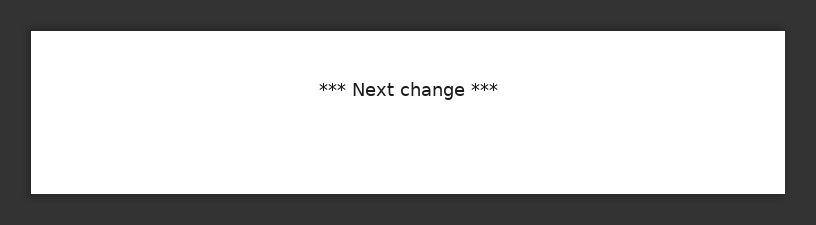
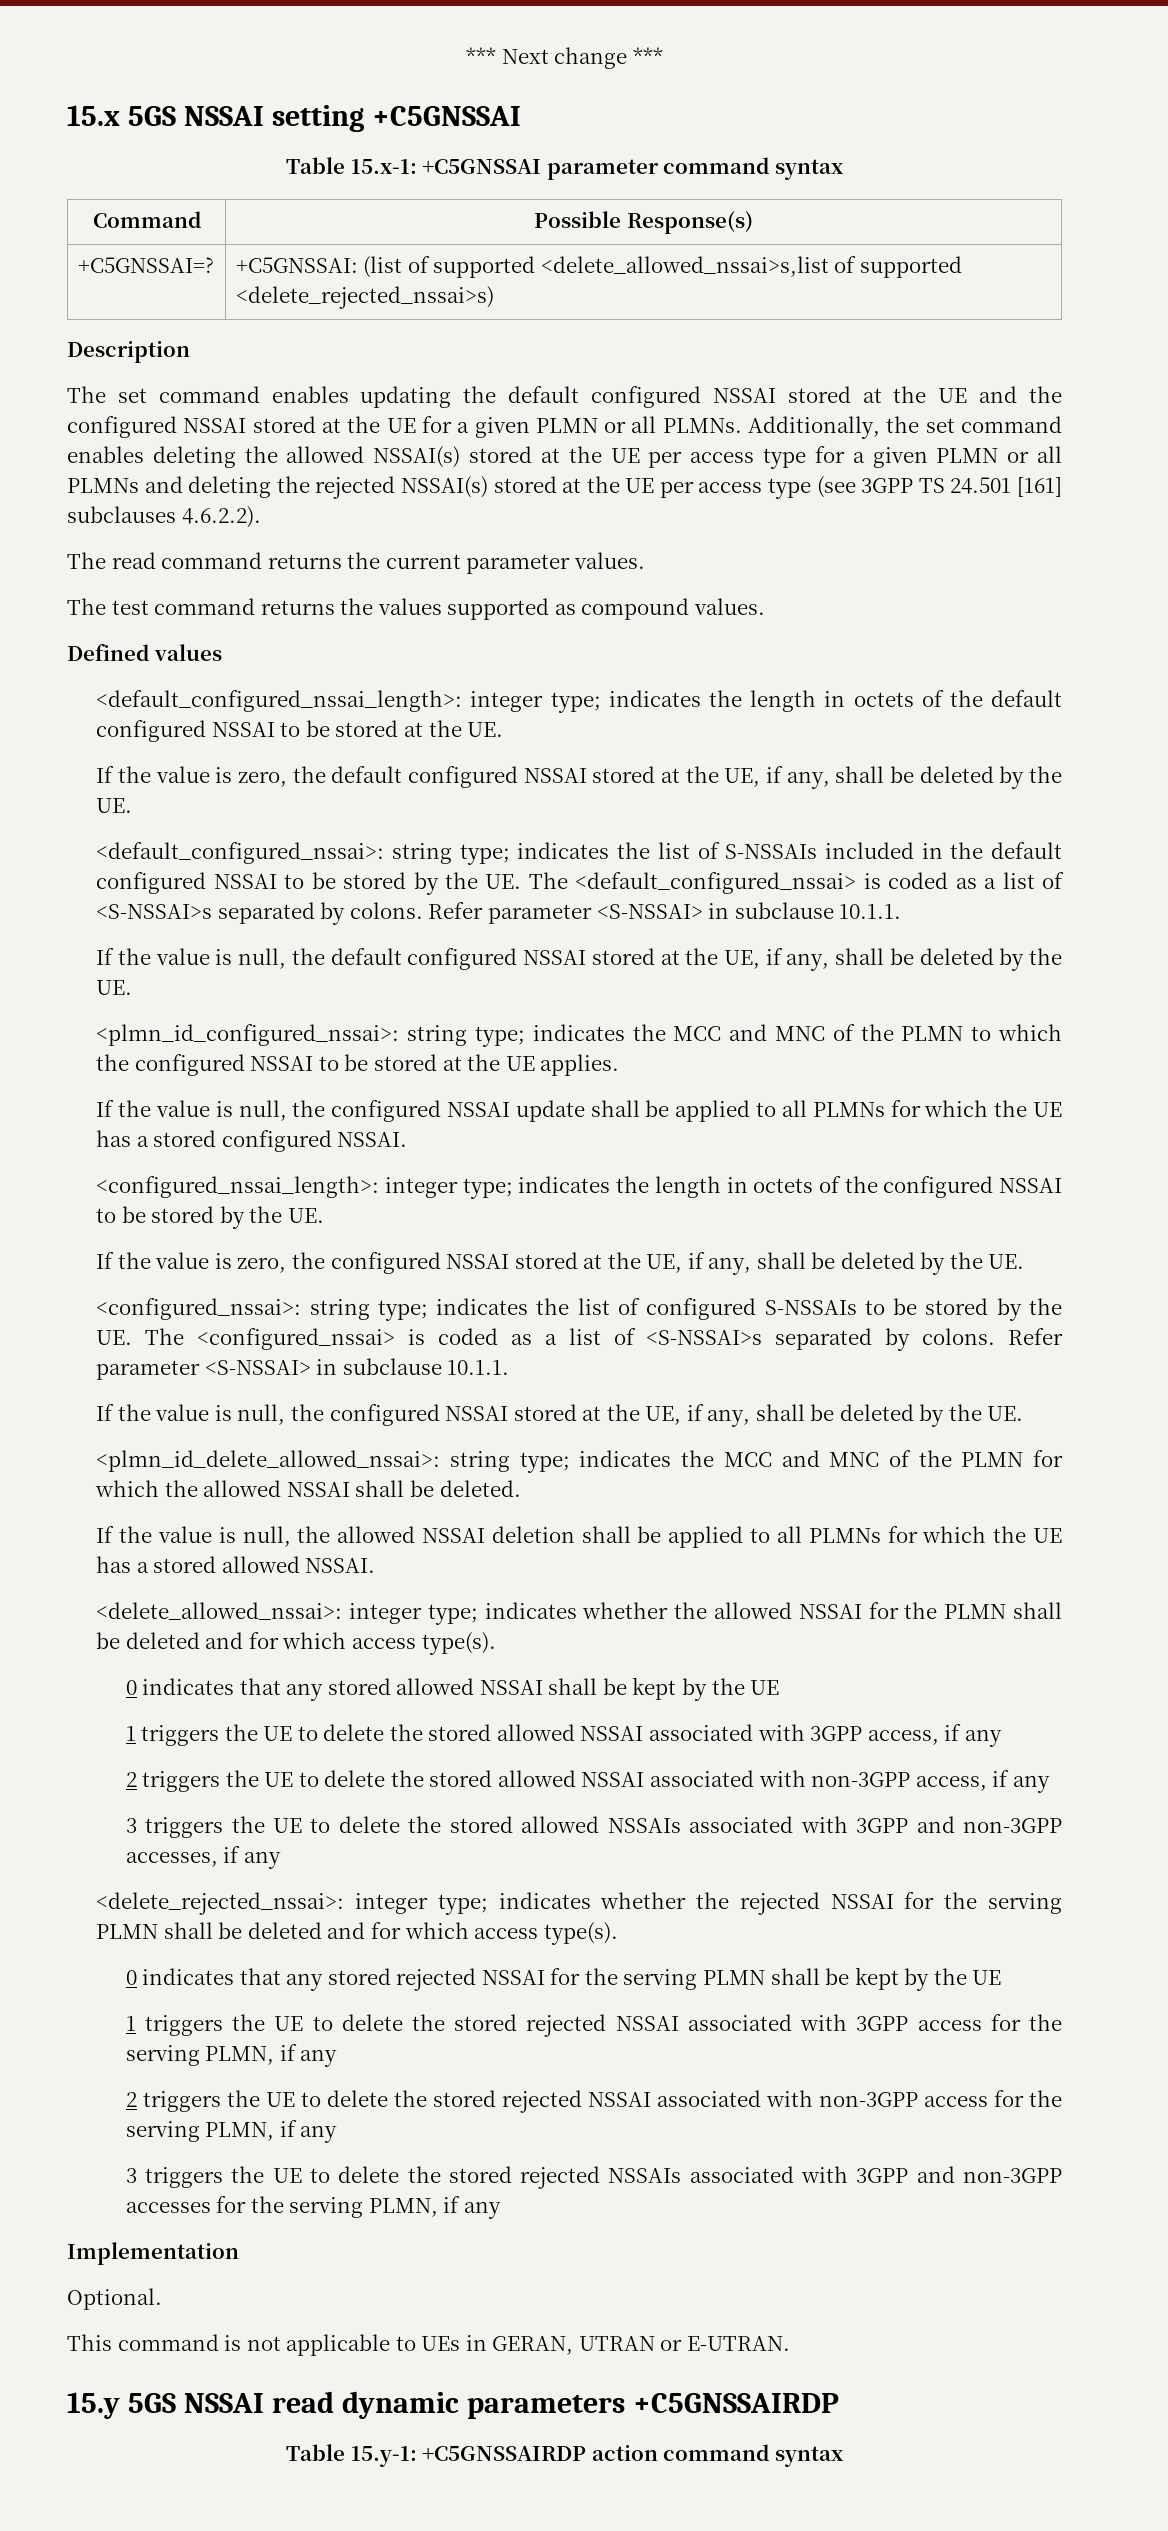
+ 15.x 5GS NSSAI setting +C5GNSSAI
+ Table 15.x-1: +C5GNSSAI parameter command syntax
+ Command | Possible Response(s)
+ +C5GNSSAI=? | +C5GNSSAI: (list of supported <delete_allowed_nssai>s,list of supported <delete_rejected_nssai>s)
+ Description
+ The set command enables updating the default configured NSSAI stored at the UE and the configured NSSAI stored at the UE for a given PLMN or all PLMNs. Additionally, the set command enables deleting the allowed NSSAI(s) stored at the UE per access type for a given PLMN or all PLMNs and deleting the rejected NSSAI(s) stored at the UE per access type (see 3GPP TS 24.501 [161] subclauses 4.6.2.2).
+ The read command returns the current parameter values.
+ The test command returns the values supported as compound values.
+ Defined values
+ <default_configured_nssai_length>: integer type; indicates the length in octets of the default configured NSSAI to be stored at the UE.
+ If the value is zero, the default configured NSSAI stored at the UE, if any, shall be deleted by the UE.
+ <default_configured_nssai>: string type; indicates the list of S-NSSAIs included in the default configured NSSAI to be stored by the UE. The <default_configured_nssai> is coded as a list of <S-NSSAI>s separated by colons. Refer parameter <S-NSSAI> in subclause 10.1.1.
+ If the value is null, the default configured NSSAI stored at the UE, if any, shall be deleted by the UE.
+ <plmn_id_configured_nssai>: string type; indicates the MCC and MNC of the PLMN to which the configured NSSAI to be stored at the UE applies.
+ If the value is null, the configured NSSAI update shall be applied to all PLMNs for which the UE has a stored configured NSSAI.
+ <configured_nssai_length>: integer type; indicates the length in octets of the configured NSSAI to be stored by the UE.
+ If the value is zero, the configured NSSAI stored at the UE, if any, shall be deleted by the UE.
+ <configured_nssai>: string type; indicates the list of configured S-NSSAIs to be stored by the UE. The <configured_nssai> is coded as a list of <S-NSSAI>s separated by colons. Refer parameter <S-NSSAI> in subclause 10.1.1.
+ If the value is null, the configured NSSAI stored at the UE, if any, shall be deleted by the UE.
+ <plmn_id_delete_allowed_nssai>: string type; indicates the MCC and MNC of the PLMN for which the allowed NSSAI shall be deleted.
+ If the value is null, the allowed NSSAI deletion shall be applied to all PLMNs for which the UE has a stored allowed NSSAI.
+ <delete_allowed_nssai>: integer type; indicates whether the allowed NSSAI for the PLMN shall be deleted and for which access type(s).
+ 0 indicates that any stored allowed NSSAI shall be kept by the UE
+ 1 triggers the UE to delete the stored allowed NSSAI associated with 3GPP access, if any
+ 2 triggers the UE to delete the stored allowed NSSAI associated with non-3GPP access, if any
+ 3 triggers the UE to delete the stored allowed NSSAIs associated with 3GPP and non-3GPP accesses, if any
+ <delete_rejected_nssai>: integer type; indicates whether the rejected NSSAI for the serving PLMN shall be deleted and for which access type(s).
+ 0 indicates that any stored rejected NSSAI for the serving PLMN shall be kept by the UE
+ 1 triggers the UE to delete the stored rejected NSSAI associated with 3GPP access for the serving PLMN, if any
+ 2 triggers the UE to delete the stored rejected NSSAI associated with non-3GPP access for the serving PLMN, if any
+ 3 triggers the UE to delete the stored rejected NSSAIs associated with 3GPP and non-3GPP accesses for the serving PLMN, if any
+ Implementation
+ Optional.
+ This command is not applicable to UEs in GERAN, UTRAN or E-UTRAN.
+ 15.y 5GS NSSAI read dynamic parameters +C5GNSSAIRDP
+ Table 15.y-1: +C5GNSSAIRDP action command syntax

